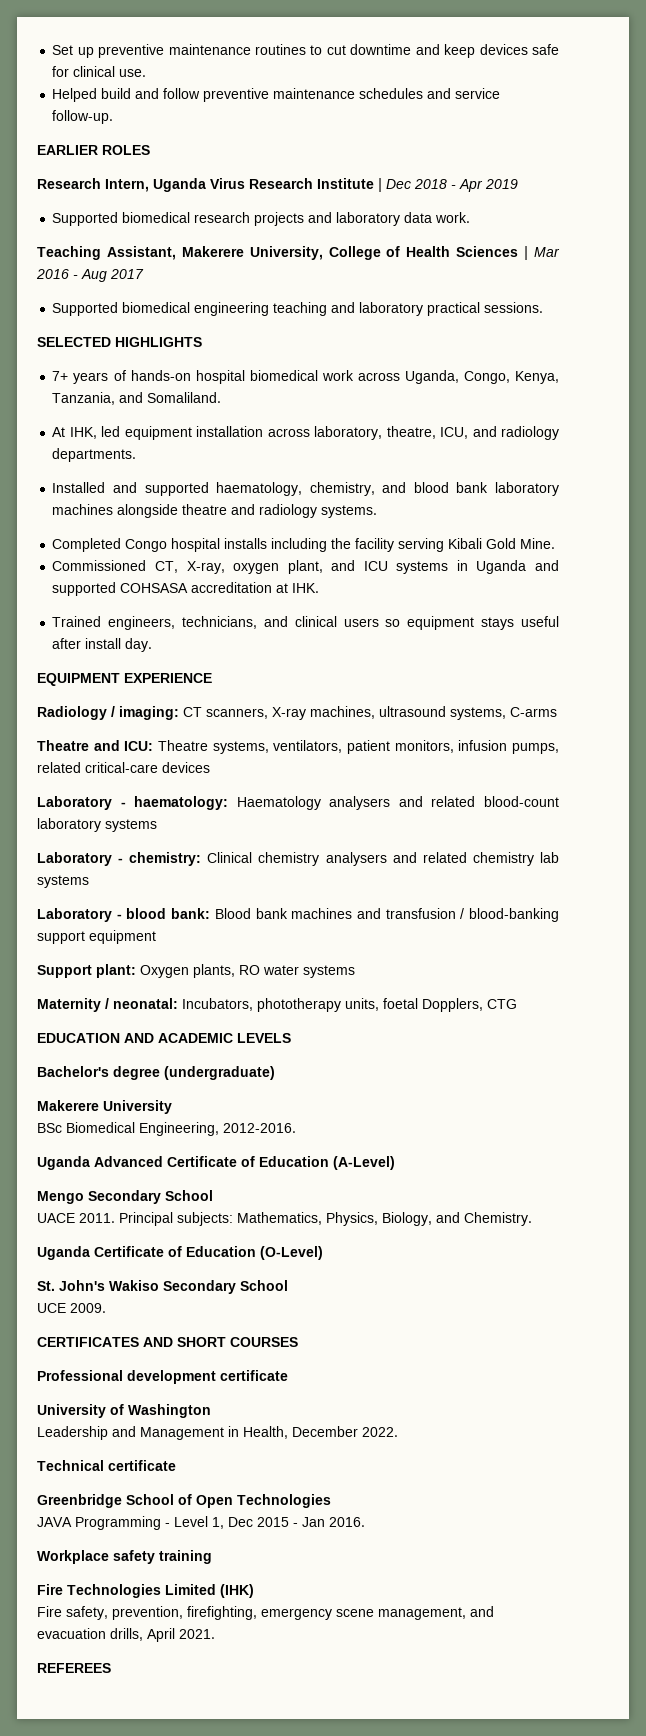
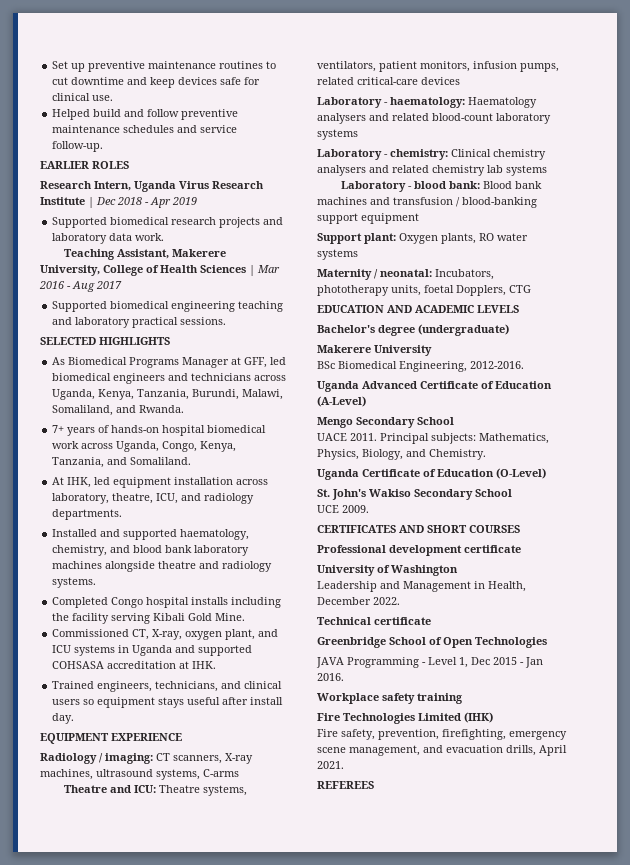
+ As Biomedical Programs Manager at GFF, led biomedical engineers and technicians across Uganda, Kenya, Tanzania, Burundi, Malawi, Somaliland, and Rwanda.

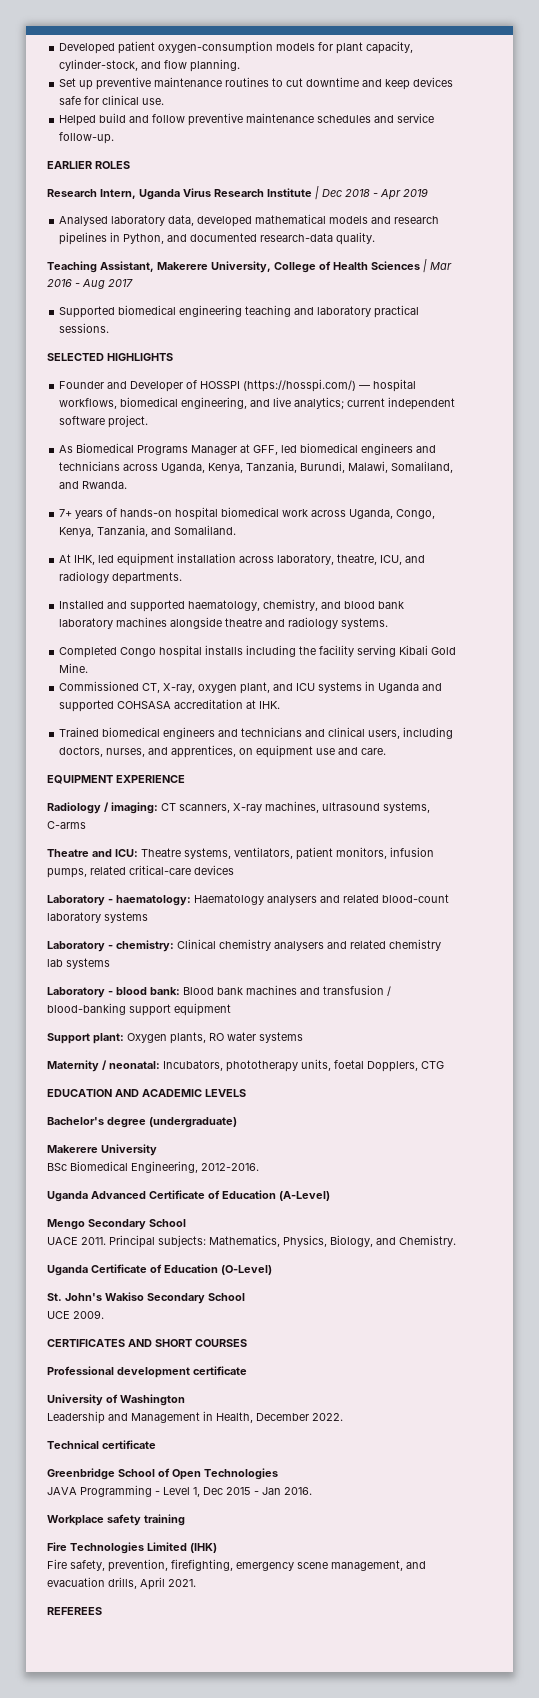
+ Developed patient oxygen-consumption models for plant capacity, cylinder-stock, and flow planning.
- Supported biomedical research projects and laboratory data work.
+ Analysed laboratory data, developed mathematical models and research pipelines in Python, and documented research-data quality.
+ Founder and Developer of HOSSPI (https://hosspi.com/) — hospital workflows, biomedical engineering, and live analytics; current independent software project.
- Trained engineers, technicians, and clinical users so equipment stays useful after install day.
+ Trained biomedical engineers and technicians and clinical users, including doctors, nurses, and apprentices, on equipment use and care.

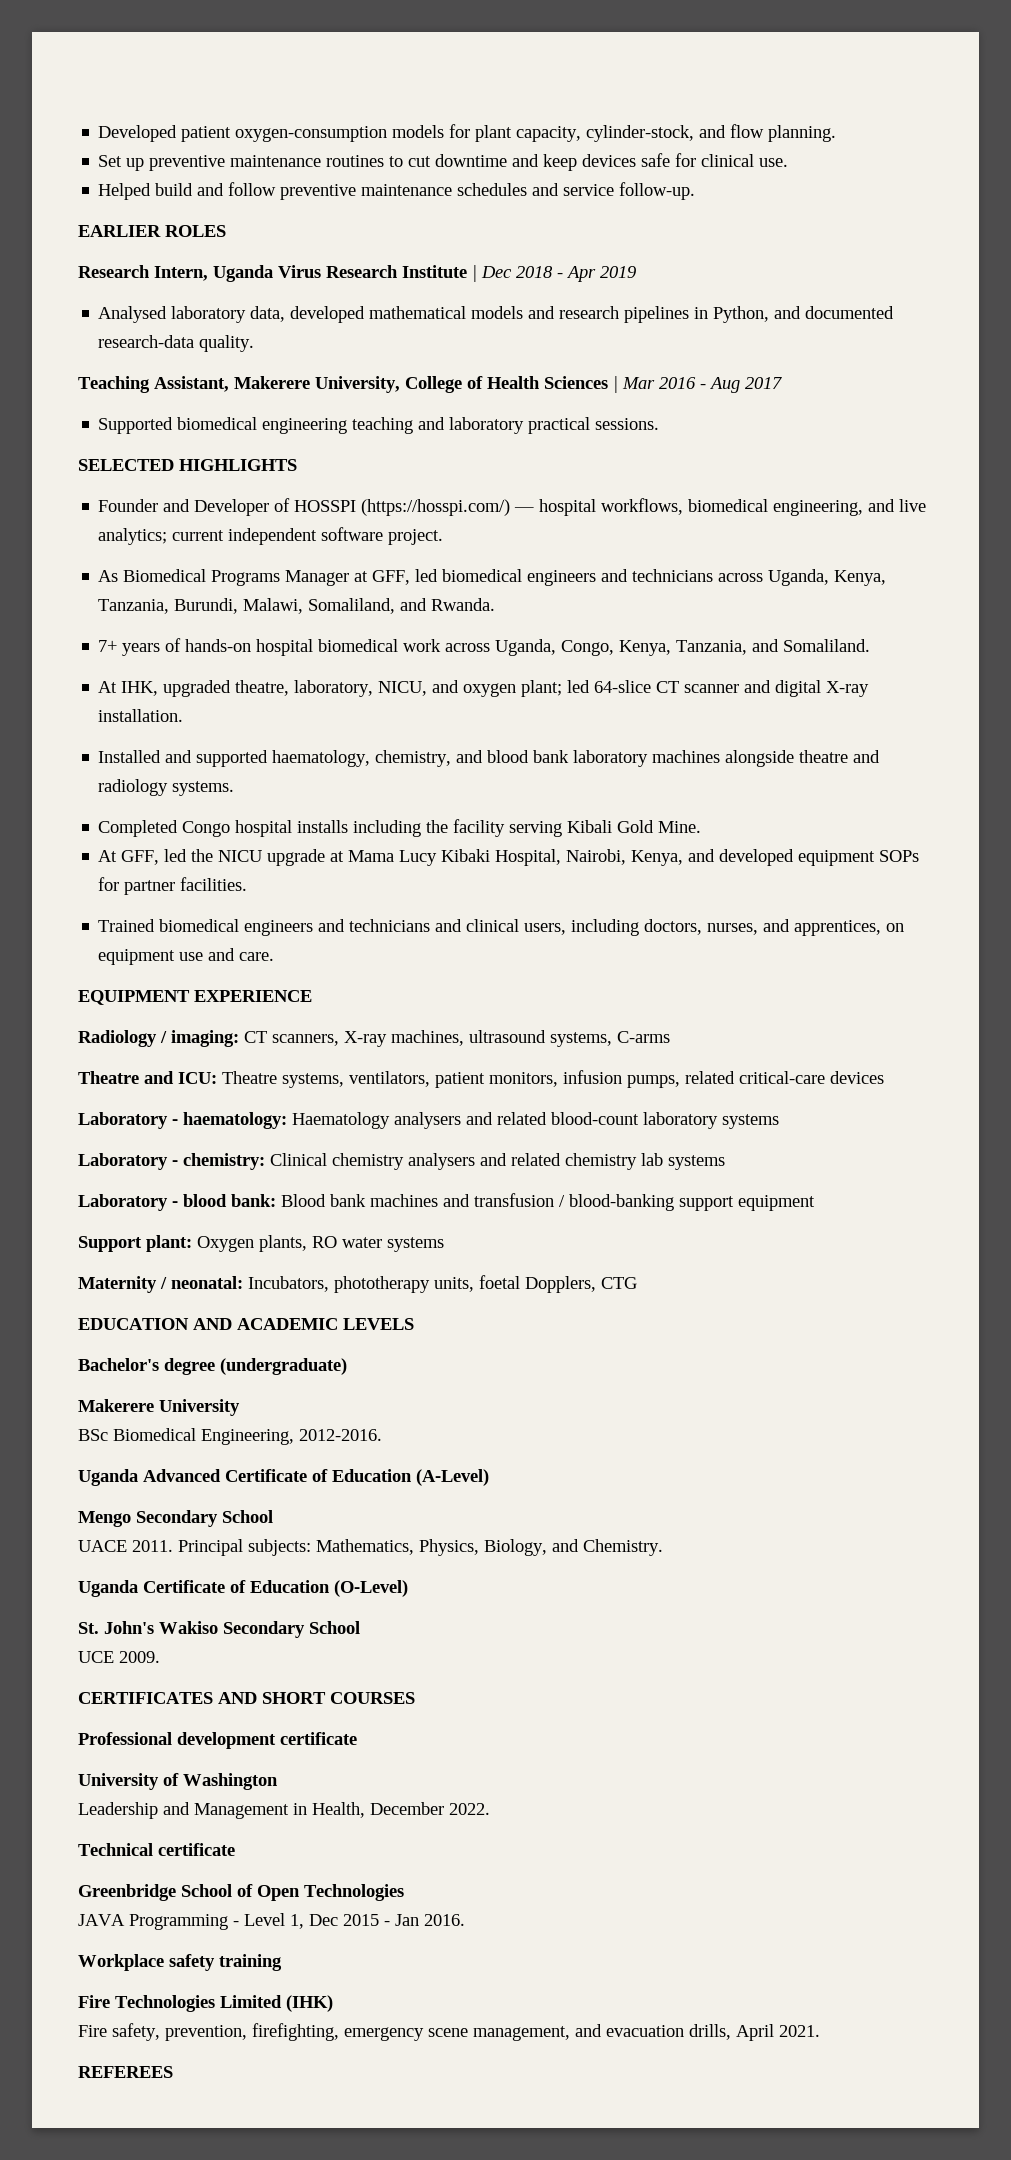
- At IHK, led equipment installation across laboratory, theatre, ICU, and radiology departments.
+ At IHK, upgraded theatre, laboratory, NICU, and oxygen plant; led 64-slice CT scanner and digital X-ray installation.
- Commissioned CT, X-ray, oxygen plant, and ICU systems in Uganda and supported COHSASA accreditation at IHK.
+ At GFF, led the NICU upgrade at Mama Lucy Kibaki Hospital, Nairobi, Kenya, and developed equipment SOPs for partner facilities.

